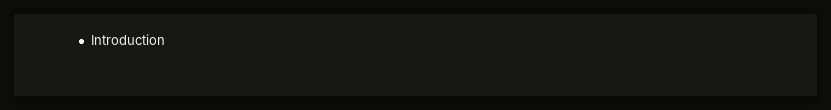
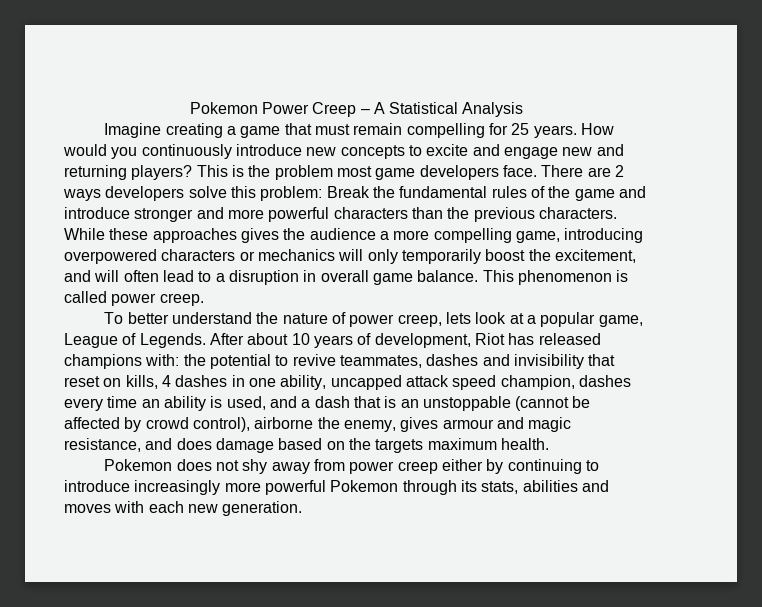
- Introduction
+ Pokemon Power Creep – A Statistical Analysis
+ Imagine creating a game that must remain compelling for 25 years. How would you continuously introduce new concepts to excite and engage new and returning players? This is the problem most game developers face. There are 2 ways developers solve this problem: Break the fundamental rules of the game and introduce stronger and more powerful characters than the previous characters. While these approaches gives the audience a more compelling game, introducing overpowered characters or mechanics will only temporarily boost the excitement, and will often lead to a disruption in overall game balance. This phenomenon is called power creep.
+ To better understand the nature of power creep, lets look at a popular game, League of Legends. After about 10 years of development, Riot has released champions with: the potential to revive teammates, dashes and invisibility that reset on kills, 4 dashes in one ability, uncapped attack speed champion, dashes every time an ability is used, and a dash that is an unstoppable (cannot be affected by crowd control), airborne the enemy, gives armour and magic resistance, and does damage based on the targets maximum health.
+ Pokemon does not shy away from power creep either by continuing to introduce increasingly more powerful Pokemon through its stats, abilities and moves with each new generation.

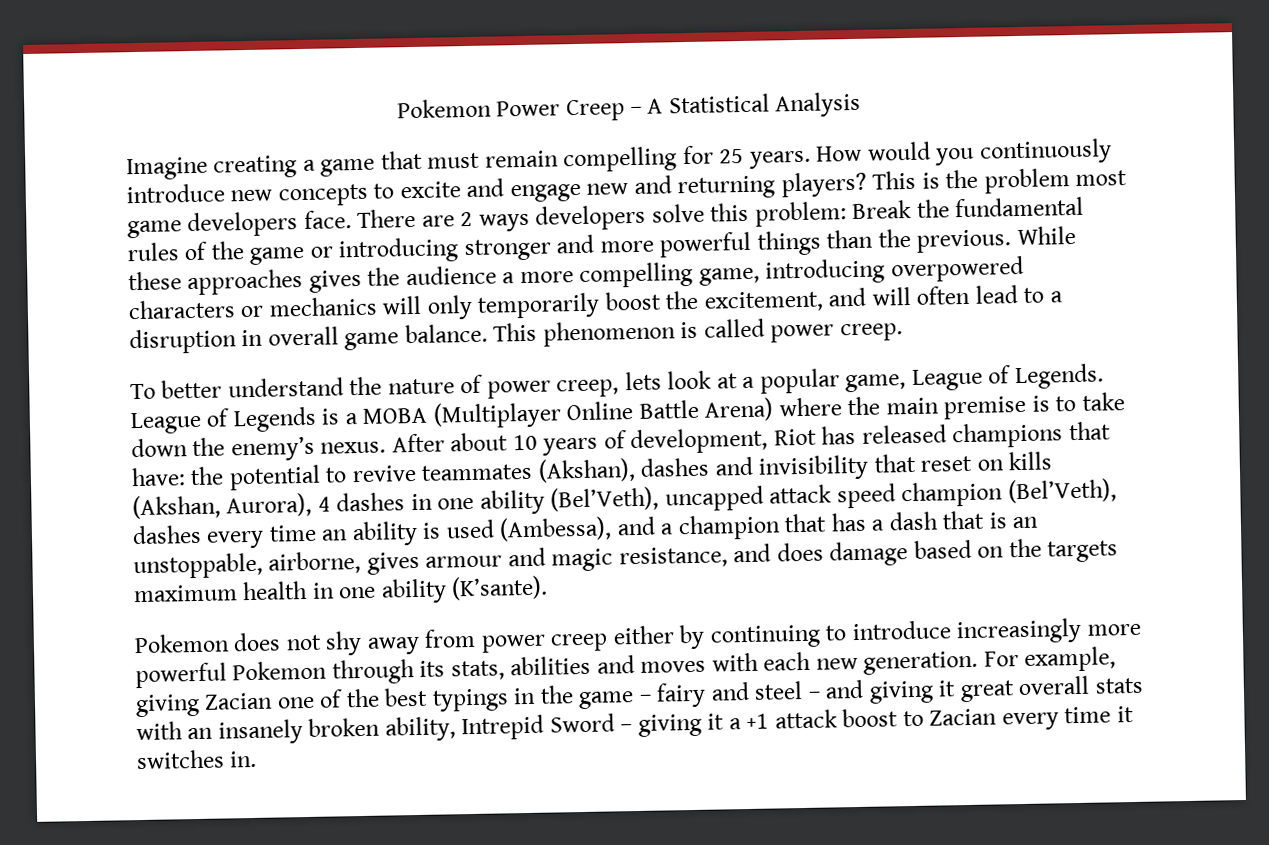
- There are 2 ways developers solve this problem: Break the fundamental rules of the game and introduce stronger and more powerful characters than the previous characters.
+ There are 2 ways developers solve this problem: Break the fundamental rules of the game or introducing stronger and more powerful things than the previous.
+ League of Legends is a MOBA (Multiplayer Online Battle Arena) where the main premise is to take down the enemy’s nexus.
- After about 10 years of development, Riot has released champions with: the potential to revive teammates, dashes and invisibility that reset on kills, 4 dashes in one ability, uncapped attack speed champion, dashes every time an ability is used, and a dash that is an unstoppable (cannot be affected by crowd control), airborne the enemy, gives armour and magic resistance, and does damage based on the targets maximum health.
+ After about 10 years of development, Riot has released champions that have: the potential to revive teammates (Akshan), dashes and invisibility that reset on kills (Akshan, Aurora), 4 dashes in one ability (Bel’Veth), uncapped attack speed champion (Bel’Veth), dashes every time an ability is used (Ambessa), and a champion that has a dash that is an unstoppable, airborne, gives armour and magic resistance, and does damage based on the targets maximum health in one ability (K’sante).
+ For example, giving Zacian one of the best typings in the game – fairy and steel – and giving it great overall stats with an insanely broken ability, Intrepid Sword – giving it a +1 attack boost to Zacian every time it switches in.

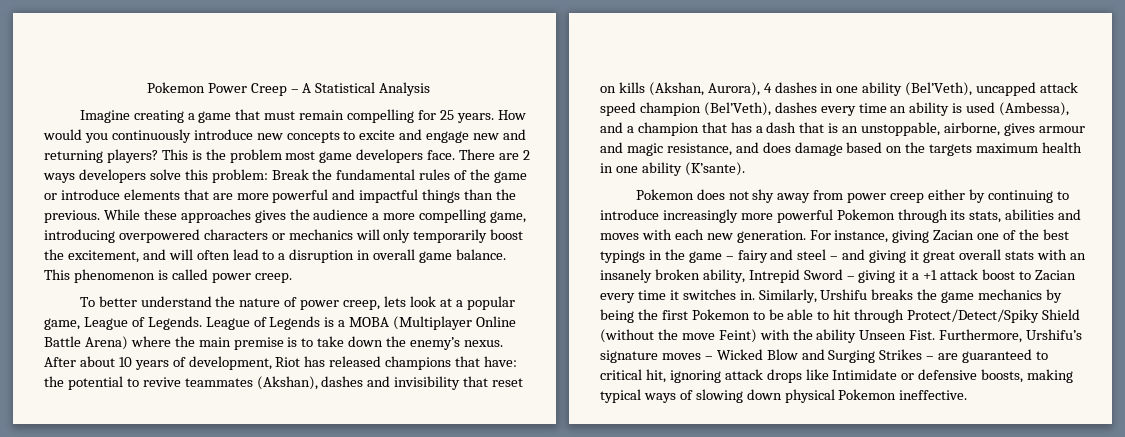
- There are 2 ways developers solve this problem: Break the fundamental rules of the game or introducing stronger and more powerful things than the previous.
+ There are 2 ways developers solve this problem: Break the fundamental rules of the game or introduce elements that are more powerful and impactful things than the previous.
- For example, giving Zacian one of the best typings in the game – fairy and steel – and giving it great overall stats with an insanely broken ability, Intrepid Sword – giving it a +1 attack boost to Zacian every time it switches in.
+ For instance, giving Zacian one of the best typings in the game – fairy and steel – and giving it great overall stats with an insanely broken ability, Intrepid Sword – giving it a +1 attack boost to Zacian every time it switches in.
+ Similarly, Urshifu breaks the game mechanics by being the first Pokemon to be able to hit through Protect/Detect/Spiky Shield (without the move Feint) with the ability Unseen Fist. Furthermore, Urshifu’s signature moves – Wicked Blow and Surging Strikes – are guaranteed to critical hit, ignoring attack drops like Intimidate or defensive boosts, making typical ways of slowing down physical Pokemon ineffective.

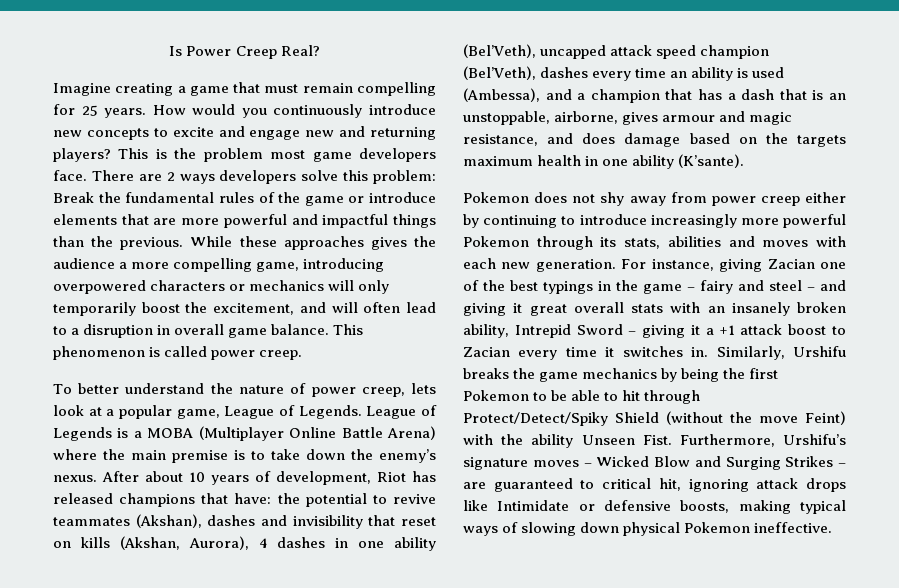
- Pokemon Power Creep – A Statistical Analysis
+ Is Power Creep Real?

